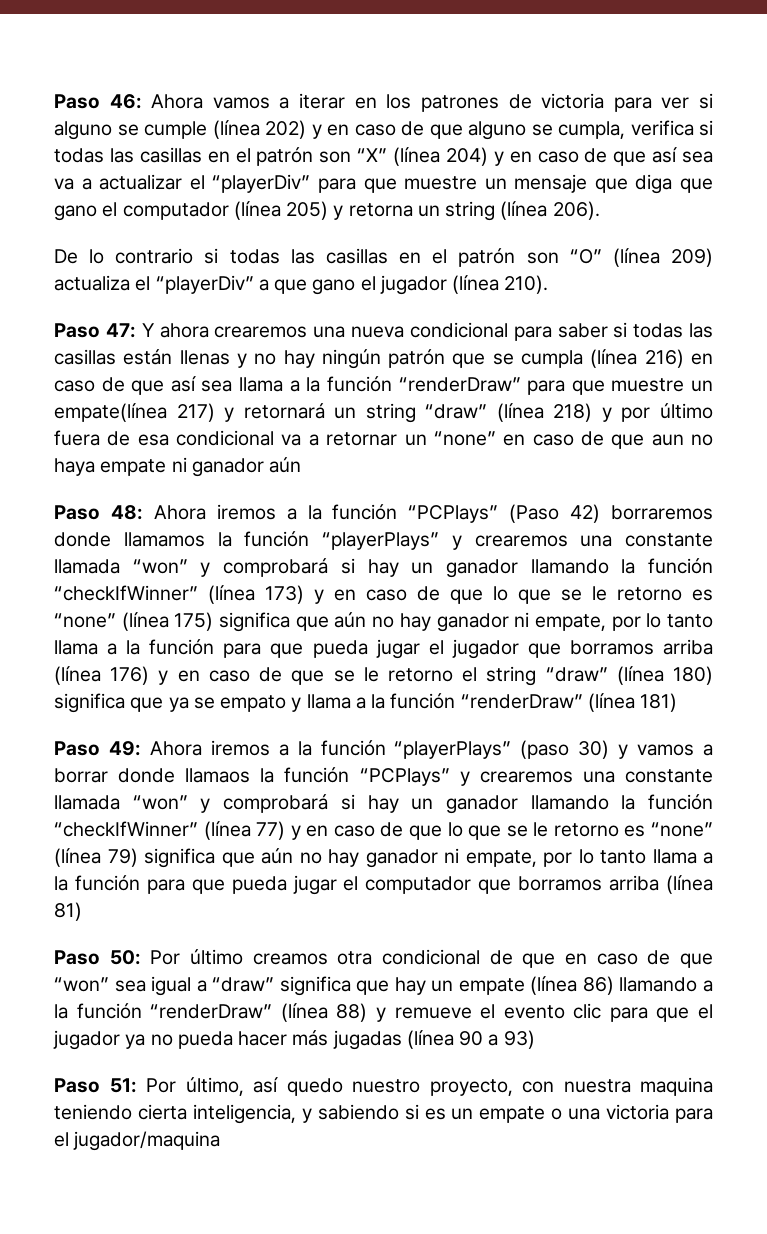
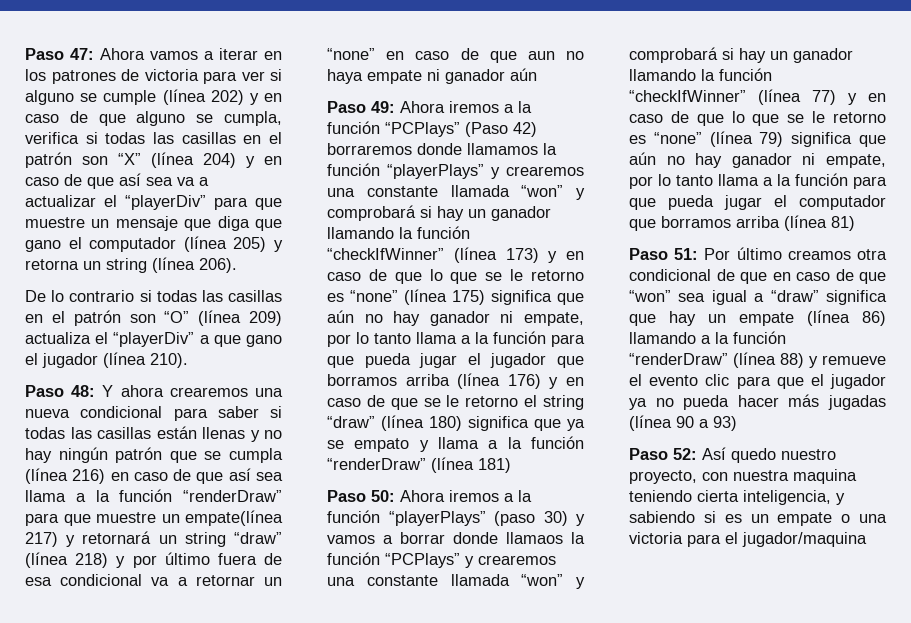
- Paso 46:
+ Paso 47:
- Paso 47:
+ Paso 48:
- Paso 48:
+ Paso 49:
- Paso 49:
+ Paso 50:
- Paso 50: Por último creamos otra condicional de que en caso de que “won” sea igual a “draw” significa que hay un empate (línea 86) llamando a la función “renderDraw” (línea 88) y remueve el evento clic para que el jugador ya no pueda hacer más jugadas (línea 90 a 93)
+ Paso 51: Por último creamos otra condicional de que en caso de que “won” sea igual a “draw” significa que hay un empate (línea 86) llamando a la función “renderDraw” (línea 88) y remueve el evento clic para que el jugador ya no pueda hacer más jugadas (línea 90 a 93)
- Paso 51: Por último, así quedo nuestro proyecto, con nuestra maquina teniendo cierta inteligencia, y sabiendo si es un empate o una victoria para el jugador/maquina
+ Paso 52: Así quedo nuestro proyecto, con nuestra maquina teniendo cierta inteligencia, y sabiendo si es un empate o una victoria para el jugador/maquina

